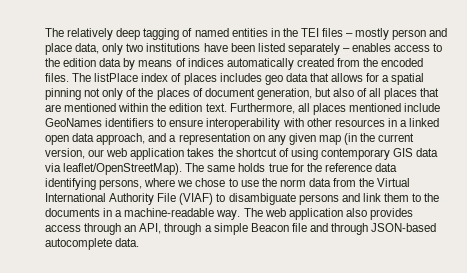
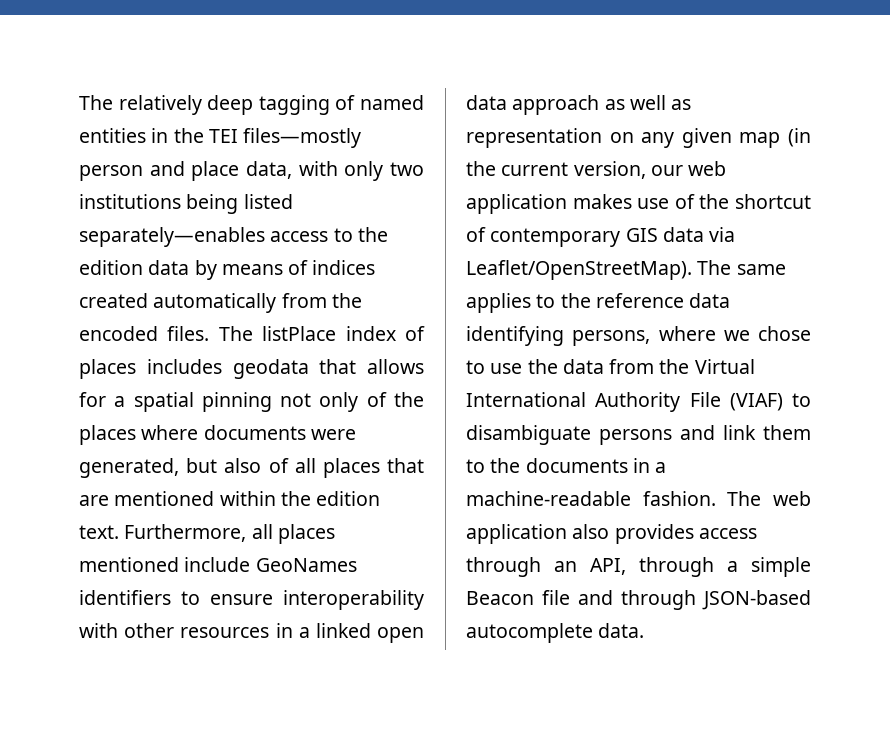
- The relatively deep tagging of named entities in the TEI files – mostly person and place data, only two institutions have been listed separately – enables access to the edition data by means of indices automatically created from the encoded files.
+ The relatively deep tagging of named entities in the TEI files—mostly person and place data, with only two institutions being listed separately—enables access to the edition data by means of indices created automatically from the encoded files.
- The listPlace index of places includes geo data that allows for a spatial pinning not only of the places of document generation, but also of all places that are mentioned within the edition text.
+ The listPlace index of places includes geodata that allows for a spatial pinning not only of the places where documents were generated, but also of all places that are mentioned within the edition text.
- Furthermore, all places mentioned include GeoNames identifiers to ensure interoperability with other resources in a linked open data approach, and a representation on any given map (in the current version, our web application takes the shortcut of using contemporary GIS data via leaflet/OpenStreetMap).
+ Furthermore, all places mentioned include GeoNames identifiers to ensure interoperability with other resources in a linked open data approach as well as representation on any given map (in the current version, our web application makes use of the shortcut of contemporary GIS data via Leaflet/OpenStreetMap).
- The same holds true for the reference data identifying persons, where we chose to use the norm data from the Virtual International Authority File (VIAF) to disambiguate persons and link them to the documents in a machine-readable way.
+ The same applies to the reference data identifying persons, where we chose to use the data from the Virtual International Authority File (VIAF) to disambiguate persons and link them to the documents in a machine-readable fashion.

